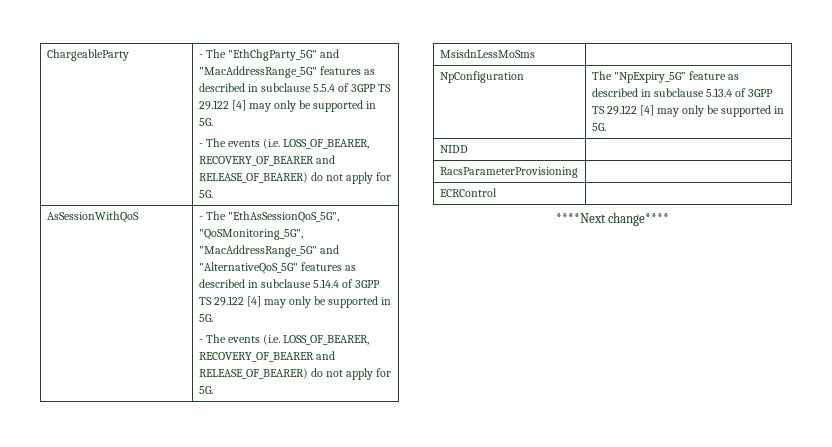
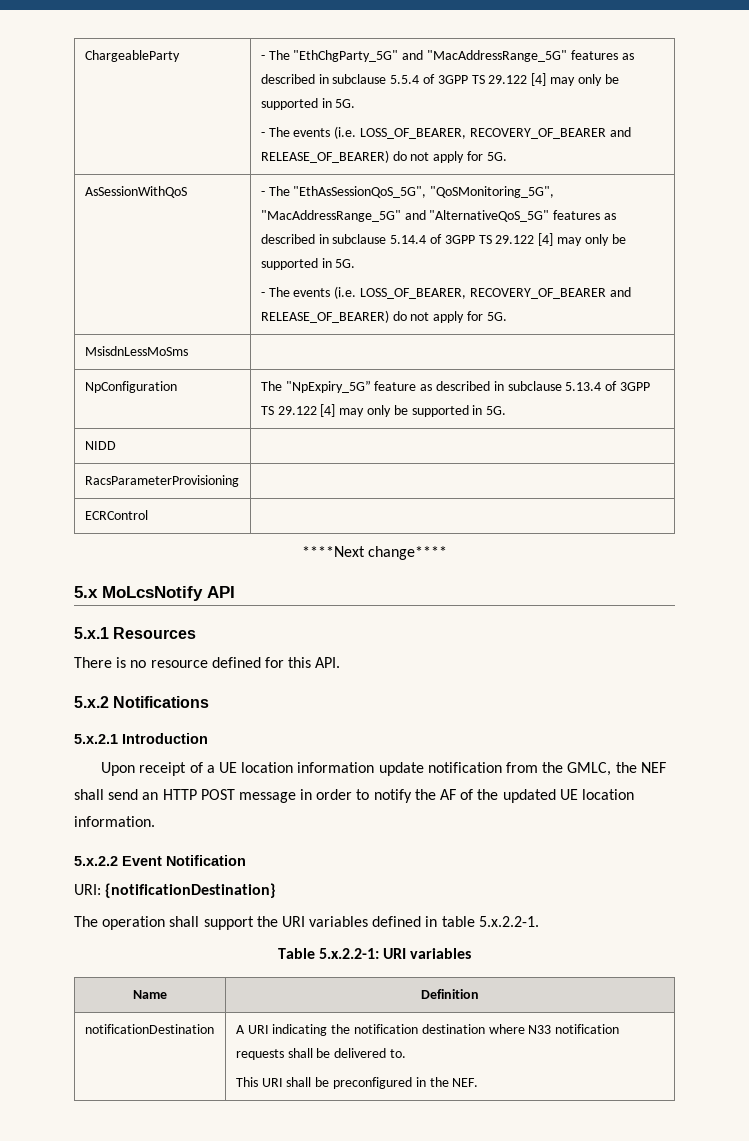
+ 5.x MoLcsNotify API
+ 5.x.1 Resources
+ There is no resource defined for this API.
+ 5.x.2 Notifications
+ 5.x.2.1 Introduction
+ Upon receipt of a UE location information update notification from the GMLC, the NEF shall send an HTTP POST message in order to notify the AF of the updated UE location information.
+ 5.x.2.2 Event Notification
+ URI: {notificationDestination}
+ The operation shall support the URI variables defined in table 5.x.2.2-1.
+ Table 5.x.2.2-1: URI variables
+ Name | Definition
+ notificationDestination | A URI indicating the notification destination where N33 notification requests shall be delivered to.
+ This URI shall be preconfigured in the NEF.

